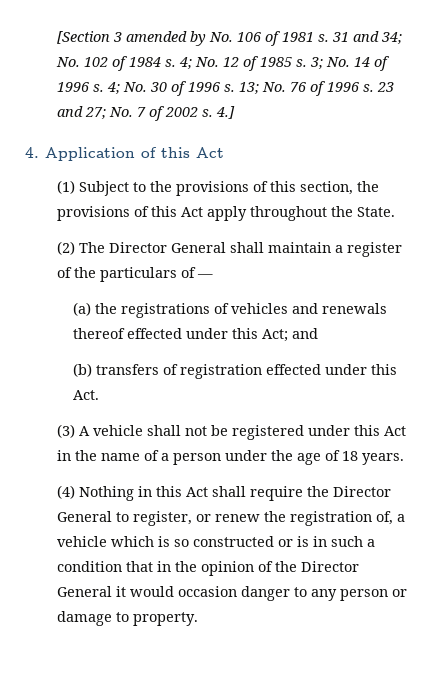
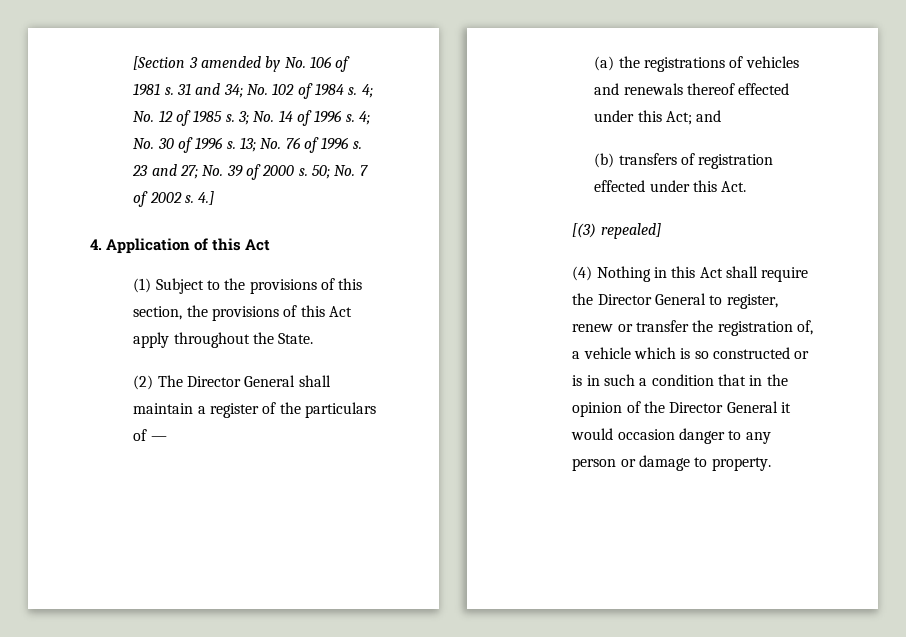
- 23 and 27; No. 7 of 2002 s.
+ 23 and 27; No. 39 of 2000 s. 50; No. 7 of 2002 s.
- (3) A vehicle shall not be registered under this Act in the name of a person under the age of 18 years.
+ [(3) repealed]
- (4) Nothing in this Act shall require the Director General to register, or renew the registration of, a vehicle which is so constructed or is in such a condition that in the opinion of the Director General it would occasion danger to any person or damage to property.
+ (4) Nothing in this Act shall require the Director General to register, renew or transfer the registration of, a vehicle which is so constructed or is in such a condition that in the opinion of the Director General it would occasion danger to any person or damage to property.

